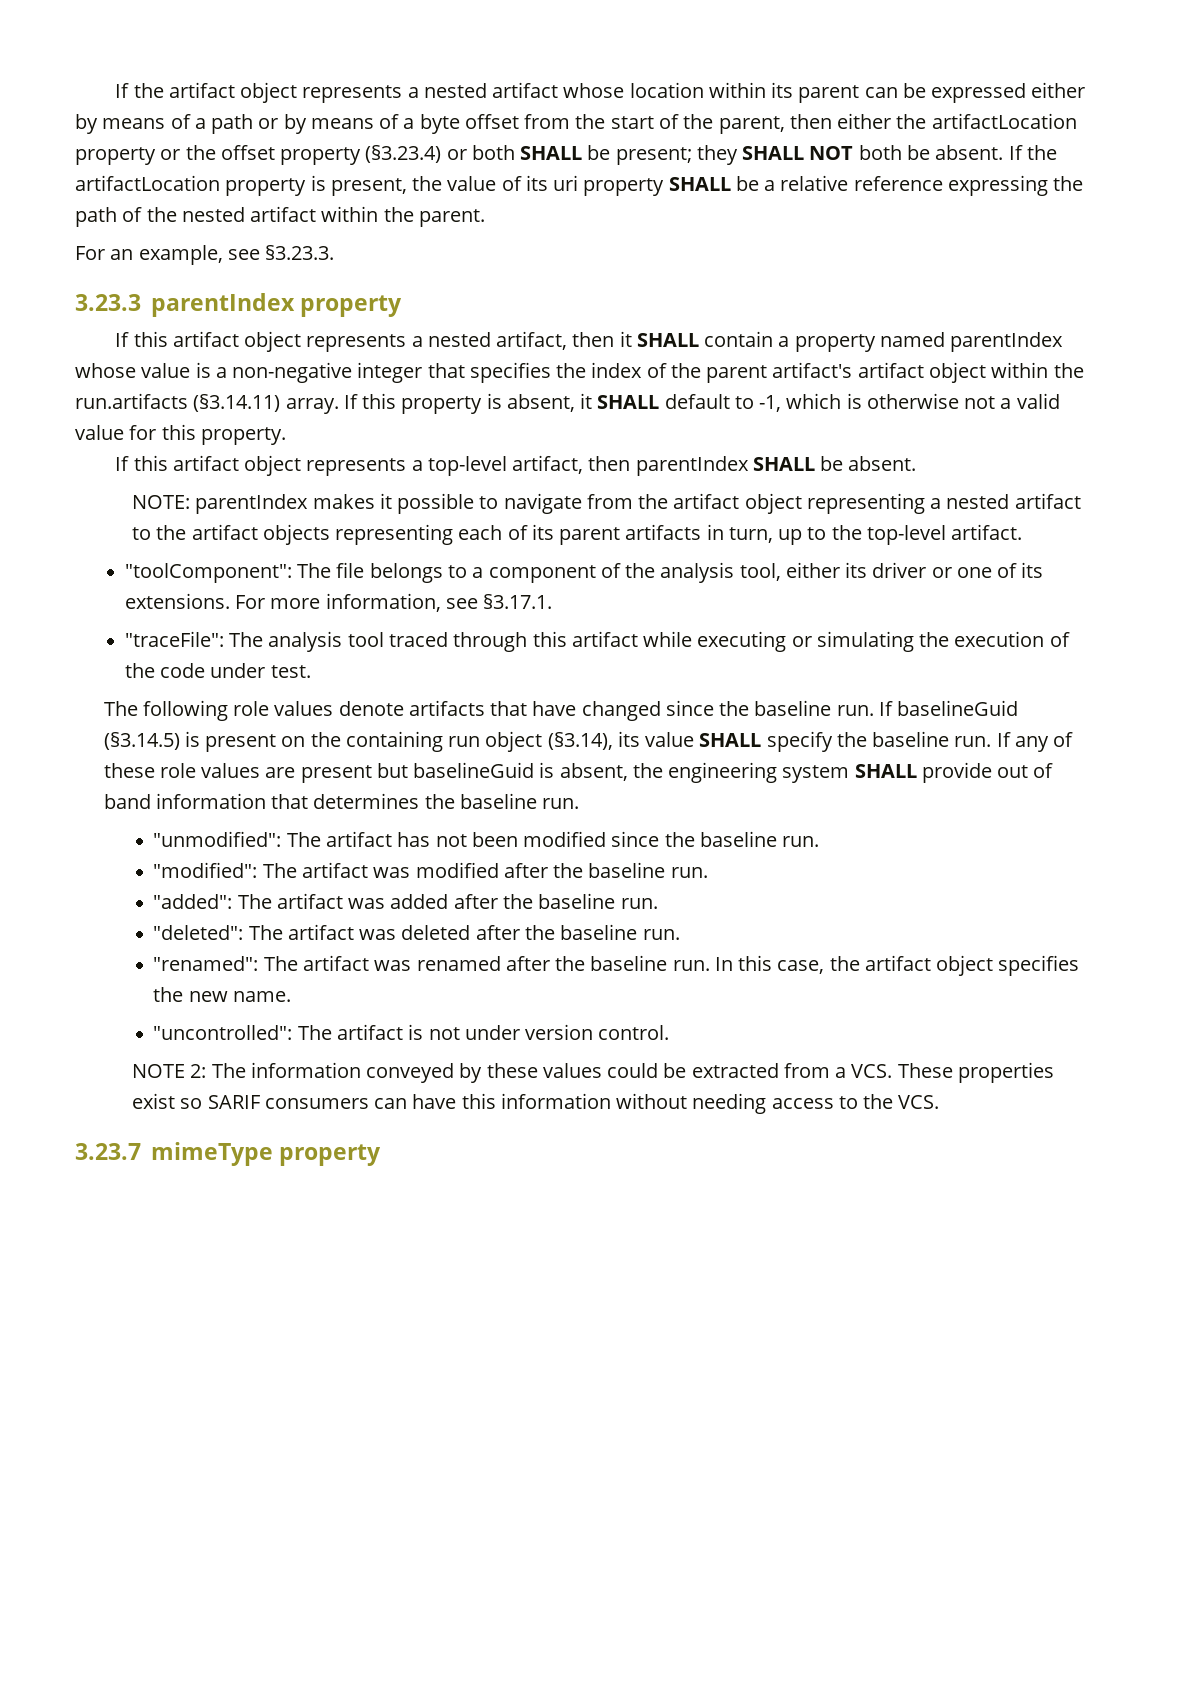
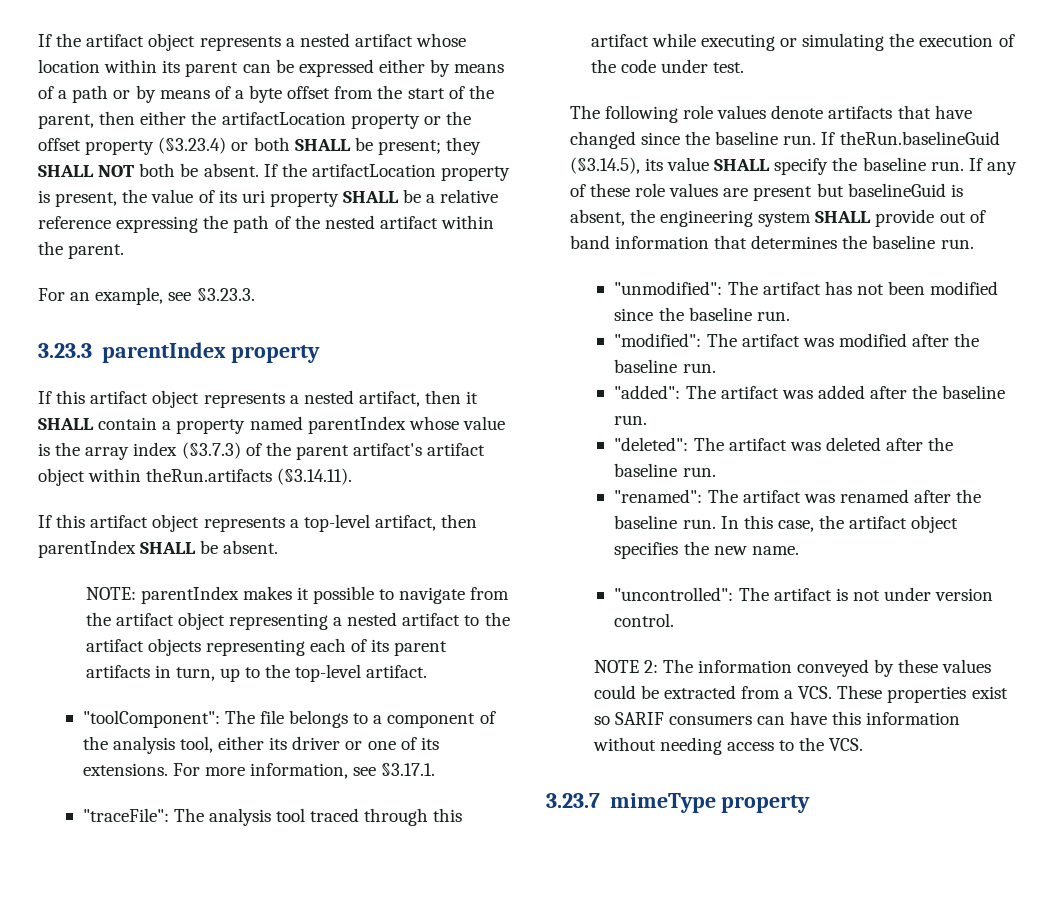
- If this artifact object represents a nested artifact, then it SHALL contain a property named parentIndex whose value is a non-negative integer that specifies the index of the parent artifact's artifact object within the run.artifacts (§3.14.11) array. If this property is absent, it SHALL default to -1, which is otherwise not a valid value for this property.
+ If this artifact object represents a nested artifact, then it SHALL contain a property named parentIndex whose value is the array index (§3.7.3) of the parent artifact's artifact object within theRun.artifacts (§3.14.11).
- If baselineGuid (§3.14.5) is present on the containing run object (§3.14), its value SHALL specify the baseline run.
+ If theRun.baselineGuid (§3.14.5), its value SHALL specify the baseline run.

